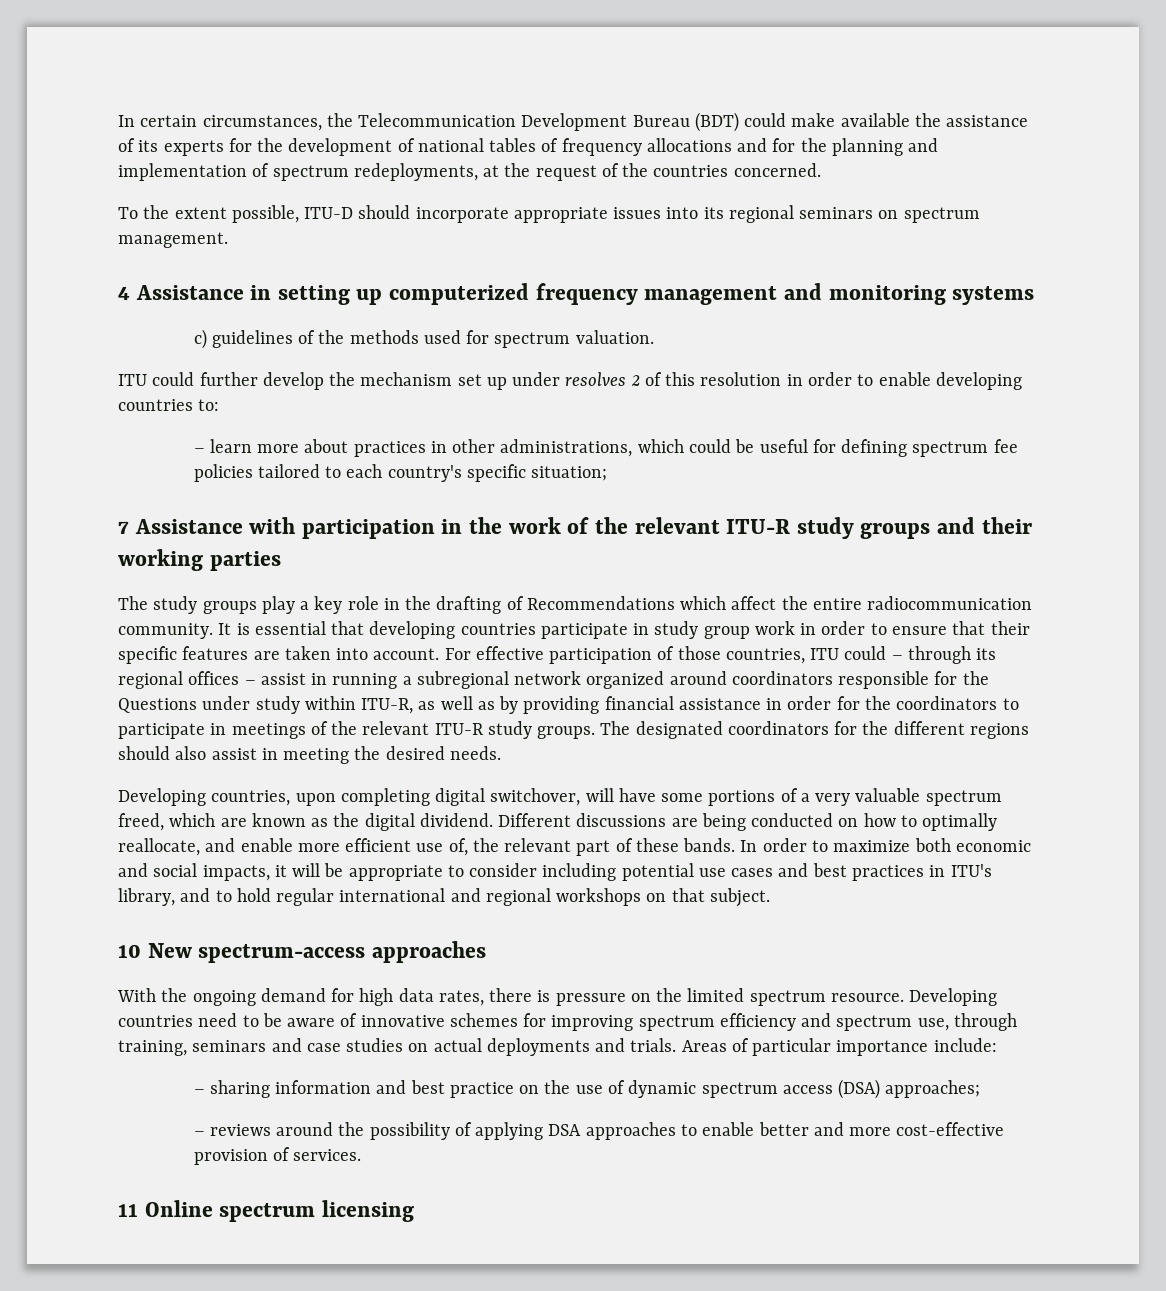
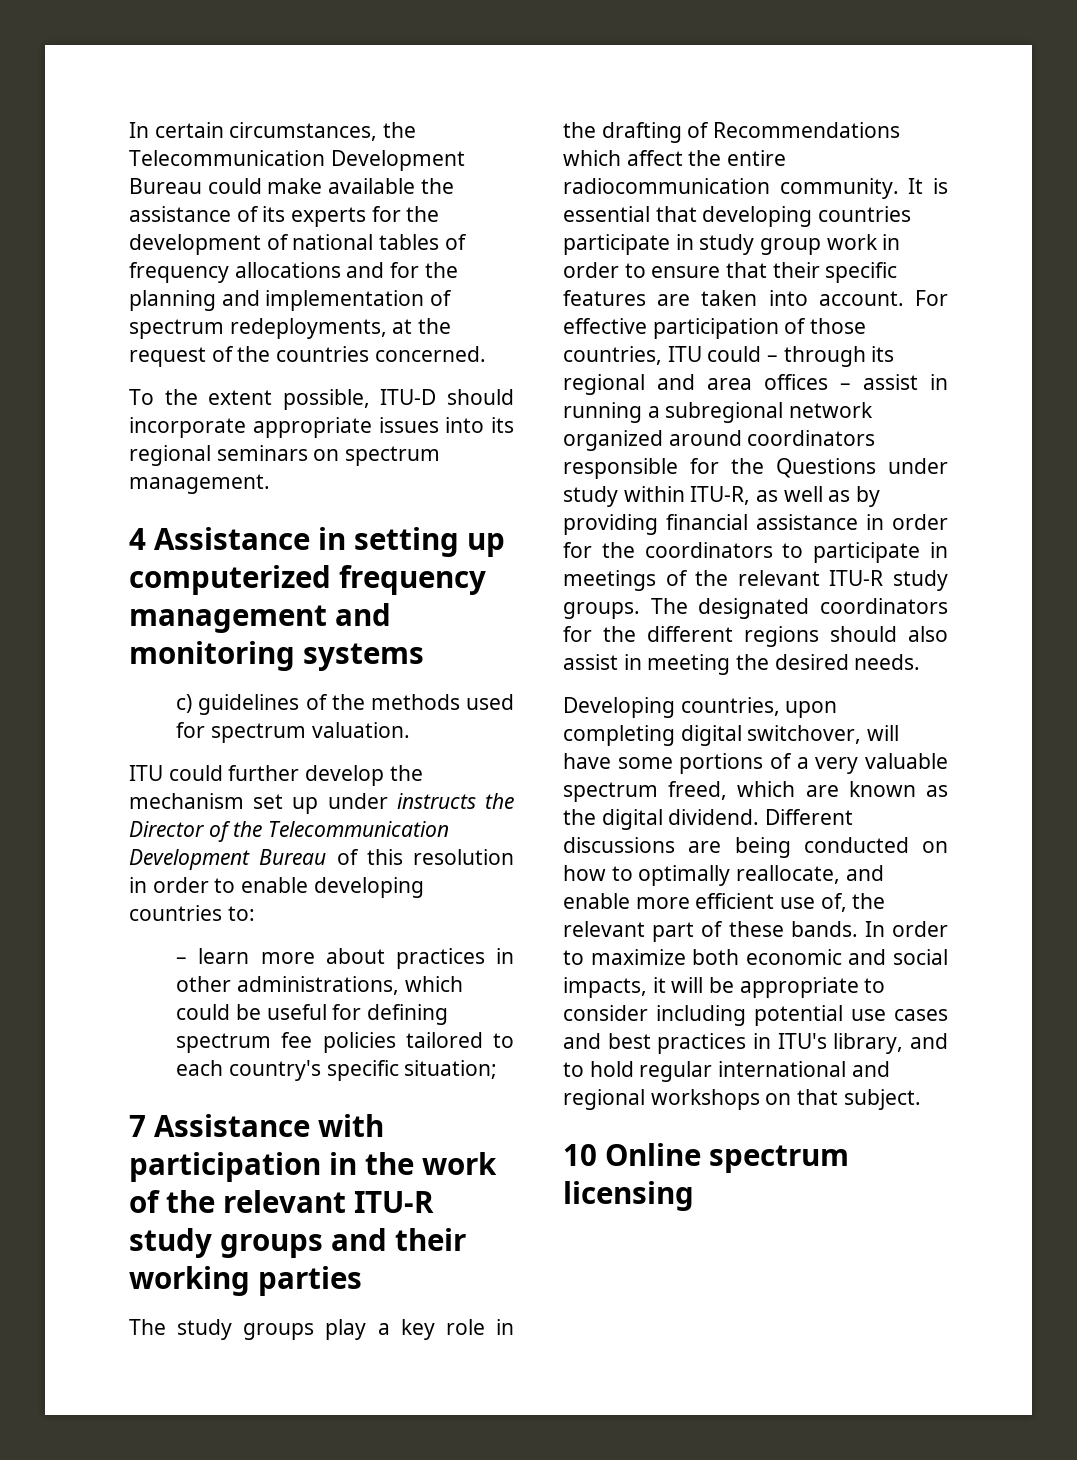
- In certain circumstances, the Telecommunication Development Bureau (BDT) could make available the assistance of its experts for the development of national tables of frequency allocations and for the planning and implementation of spectrum redeployments, at the request of the countries concerned.
+ In certain circumstances, the Telecommunication Development Bureau could make available the assistance of its experts for the development of national tables of frequency allocations and for the planning and implementation of spectrum redeployments, at the request of the countries concerned.
- ITU could further develop the mechanism set up under resolves 2 of this resolution in order to enable developing countries to:
+ ITU could further develop the mechanism set up under instructs the Director of the Telecommunication Development Bureau of this resolution in order to enable developing countries to:
- For effective participation of those countries, ITU could – through its regional offices – assist in running a subregional network organized around coordinators responsible for the Questions under study within ITU-R, as well as by providing financial assistance in order for the coordinators to participate in meetings of the relevant ITU-R study groups.
+ For effective participation of those countries, ITU could – through its regional and area offices – assist in running a subregional network organized around coordinators responsible for the Questions under study within ITU-R, as well as by providing financial assistance in order for the coordinators to participate in meetings of the relevant ITU-R study groups.
- 10 New spectrum-access approaches
- With the ongoing demand for high data rates, there is pressure on the limited spectrum resource. Developing countries need to be aware of innovative schemes for improving spectrum efficiency and spectrum use, through training, seminars and case studies on actual deployments and trials. Areas of particular importance include:
- – sharing information and best practice on the use of dynamic spectrum access (DSA) approaches;
- – reviews around the possibility of applying DSA approaches to enable better and more cost-effective provision of services.
- 11 Online spectrum licensing
+ 10 Online spectrum licensing

